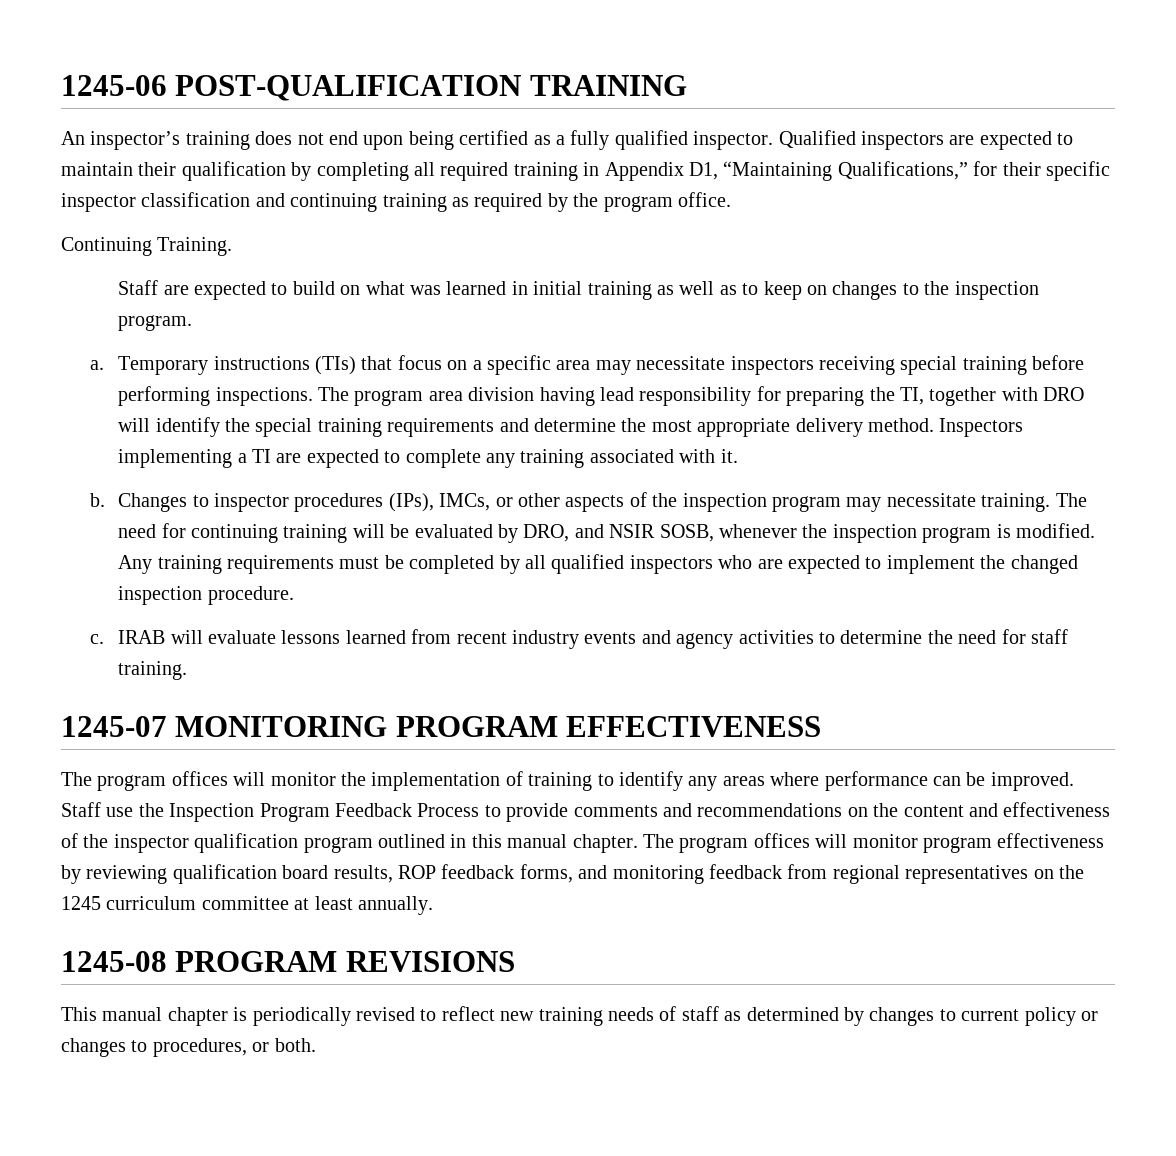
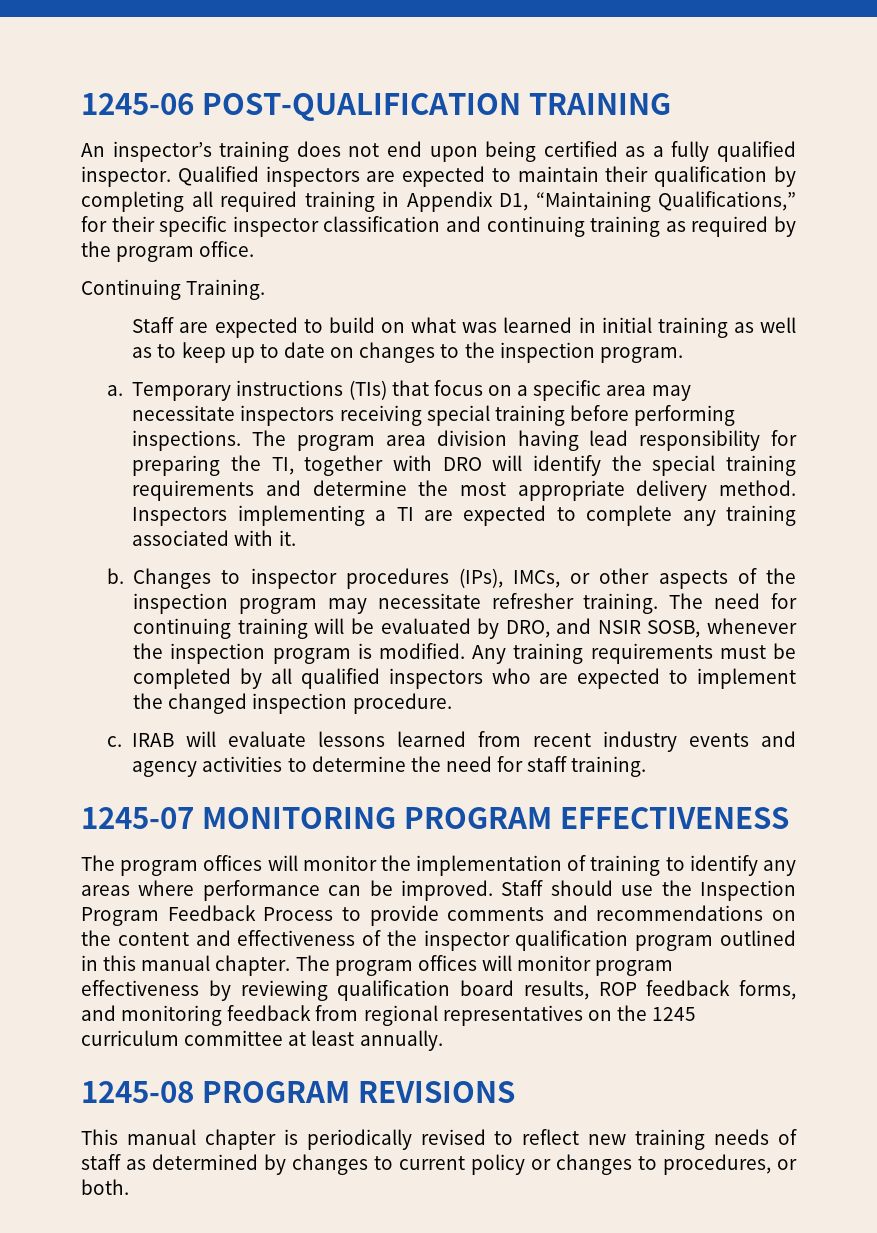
- Staff are expected to build on what was learned in initial training as well as to keep on changes to the inspection program.
+ Staff are expected to build on what was learned in initial training as well as to keep up to date on changes to the inspection program.
- Changes to inspector procedures (IPs), IMCs, or other aspects of the inspection program may necessitate training.
+ Changes to inspector procedures (IPs), IMCs, or other aspects of the inspection program may necessitate refresher training.
- Staff use the Inspection Program Feedback Process to provide comments and recommendations on the content and effectiveness of the inspector qualification program outlined in this manual chapter.
+ Staff should use the Inspection Program Feedback Process to provide comments and recommendations on the content and effectiveness of the inspector qualification program outlined in this manual chapter.

